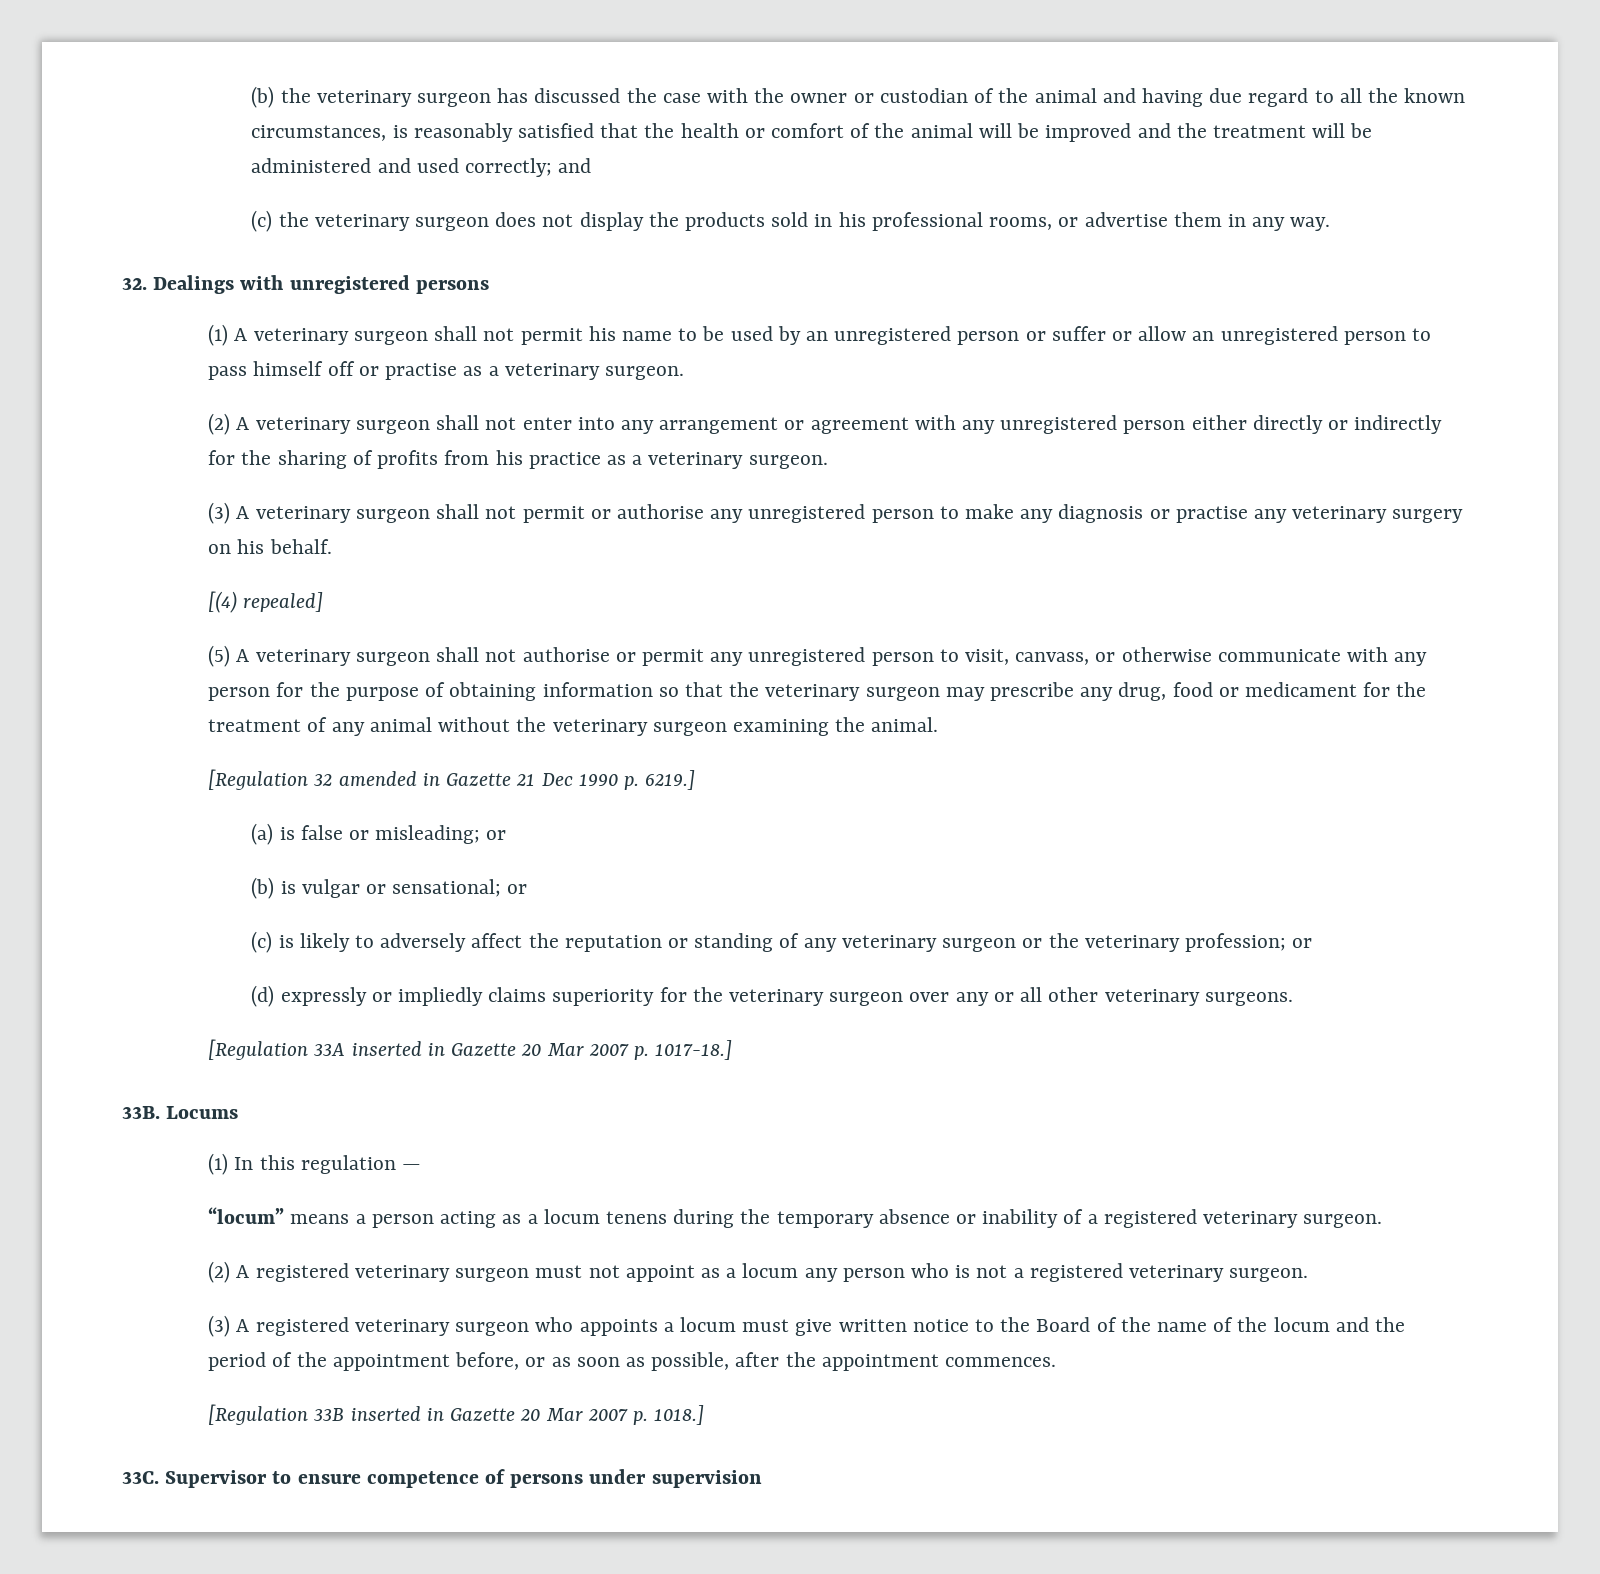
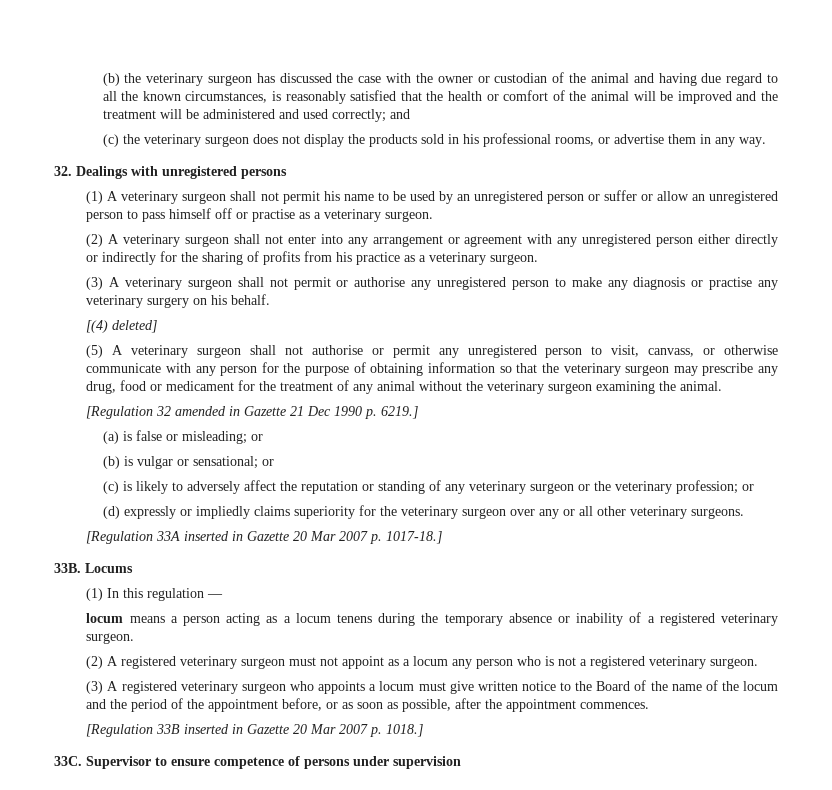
- [(4) repealed]
+ [(4) deleted]
- “locum” means a person acting as a locum tenens during the temporary absence or inability of a registered veterinary surgeon.
+ locum means a person acting as a locum tenens during the temporary absence or inability of a registered veterinary surgeon.

